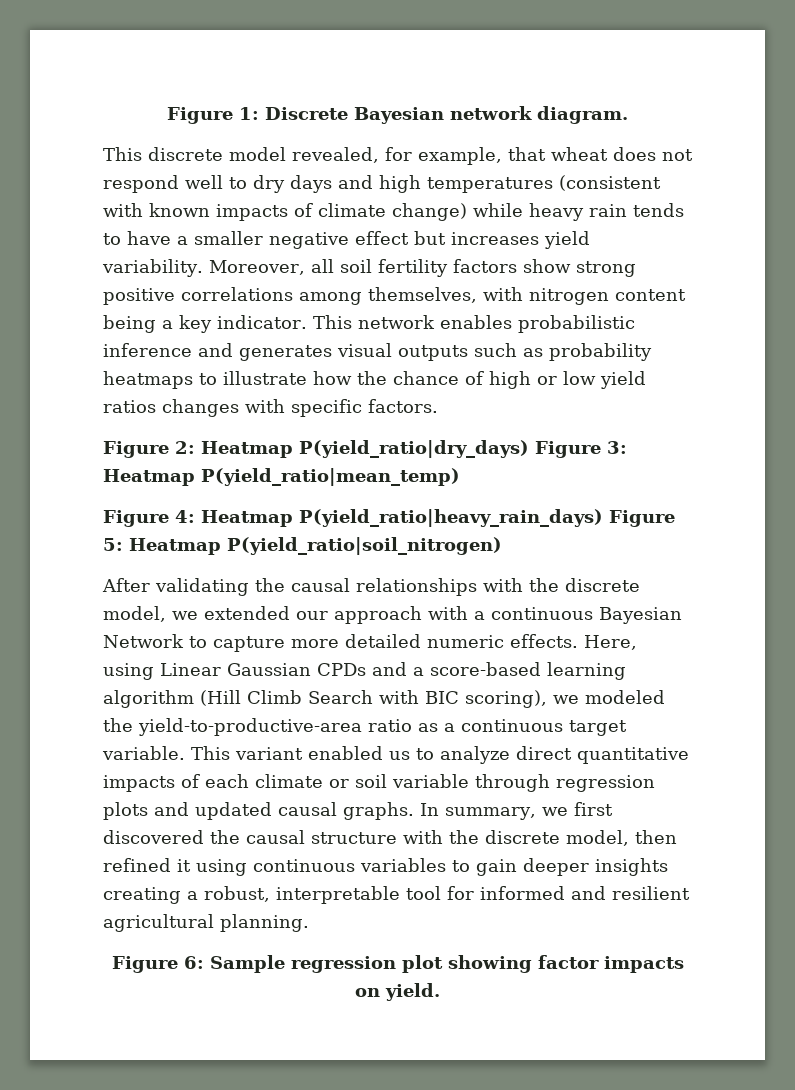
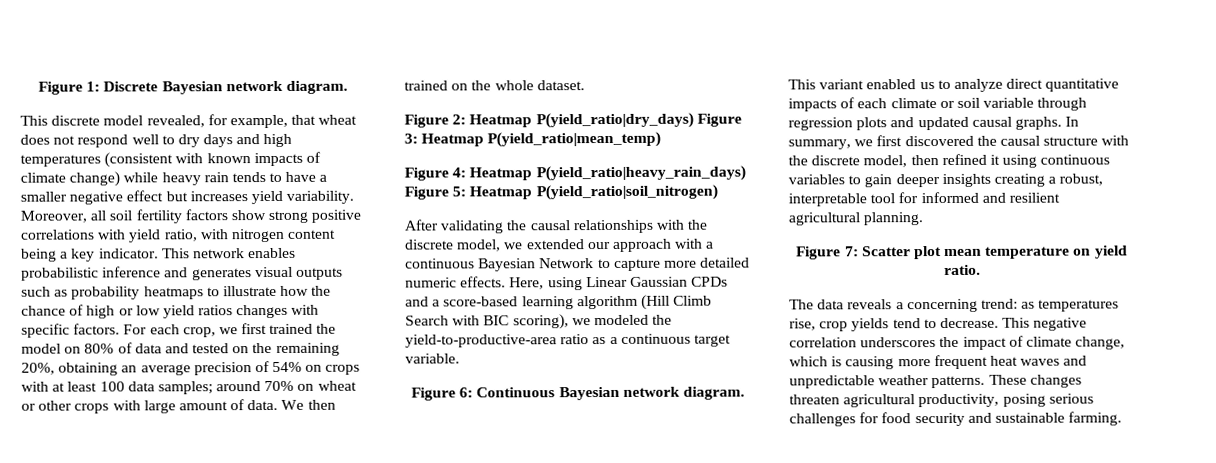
- Moreover, all soil fertility factors show strong positive correlations among themselves, with nitrogen content being a key indicator.
+ Moreover, all soil fertility factors show strong positive correlations with yield ratio, with nitrogen content being a key indicator.
+ For each crop, we first trained the model on 80% of data and tested on the remaining 20%, obtaining an average precision of 54% on crops with at least 100 data samples; around 70% on wheat or other crops with large amount of data. We then trained on the whole dataset.
- Here, using Linear Gaussian CPDs and a score-based learning algorithm (Hill Climb Search with BIC scoring), we modeled the yield-to-productive-area ratio as a continuous target variable. This variant enabled us to analyze direct quantitative impacts of each climate or soil variable through regression plots and updated causal graphs.
+ Here, using Linear Gaussian CPDs and a score-based learning algorithm (Hill Climb Search with BIC scoring), we modeled the yield-to-productive-area ratio as a continuous target variable.
+ Figure 6: Continuous Bayesian network diagram.
+ This variant enabled us to analyze direct quantitative impacts of each climate or soil variable through regression plots and updated causal graphs.
- Figure 6: Sample regression plot showing factor impacts on yield.
+ Figure 7: Scatter plot mean temperature on yield ratio.
+ The data reveals a concerning trend: as temperatures rise, crop yields tend to decrease. This negative correlation underscores the impact of climate change, which is causing more frequent heat waves and unpredictable weather patterns. These changes threaten agricultural productivity, posing serious challenges for food security and sustainable farming.

